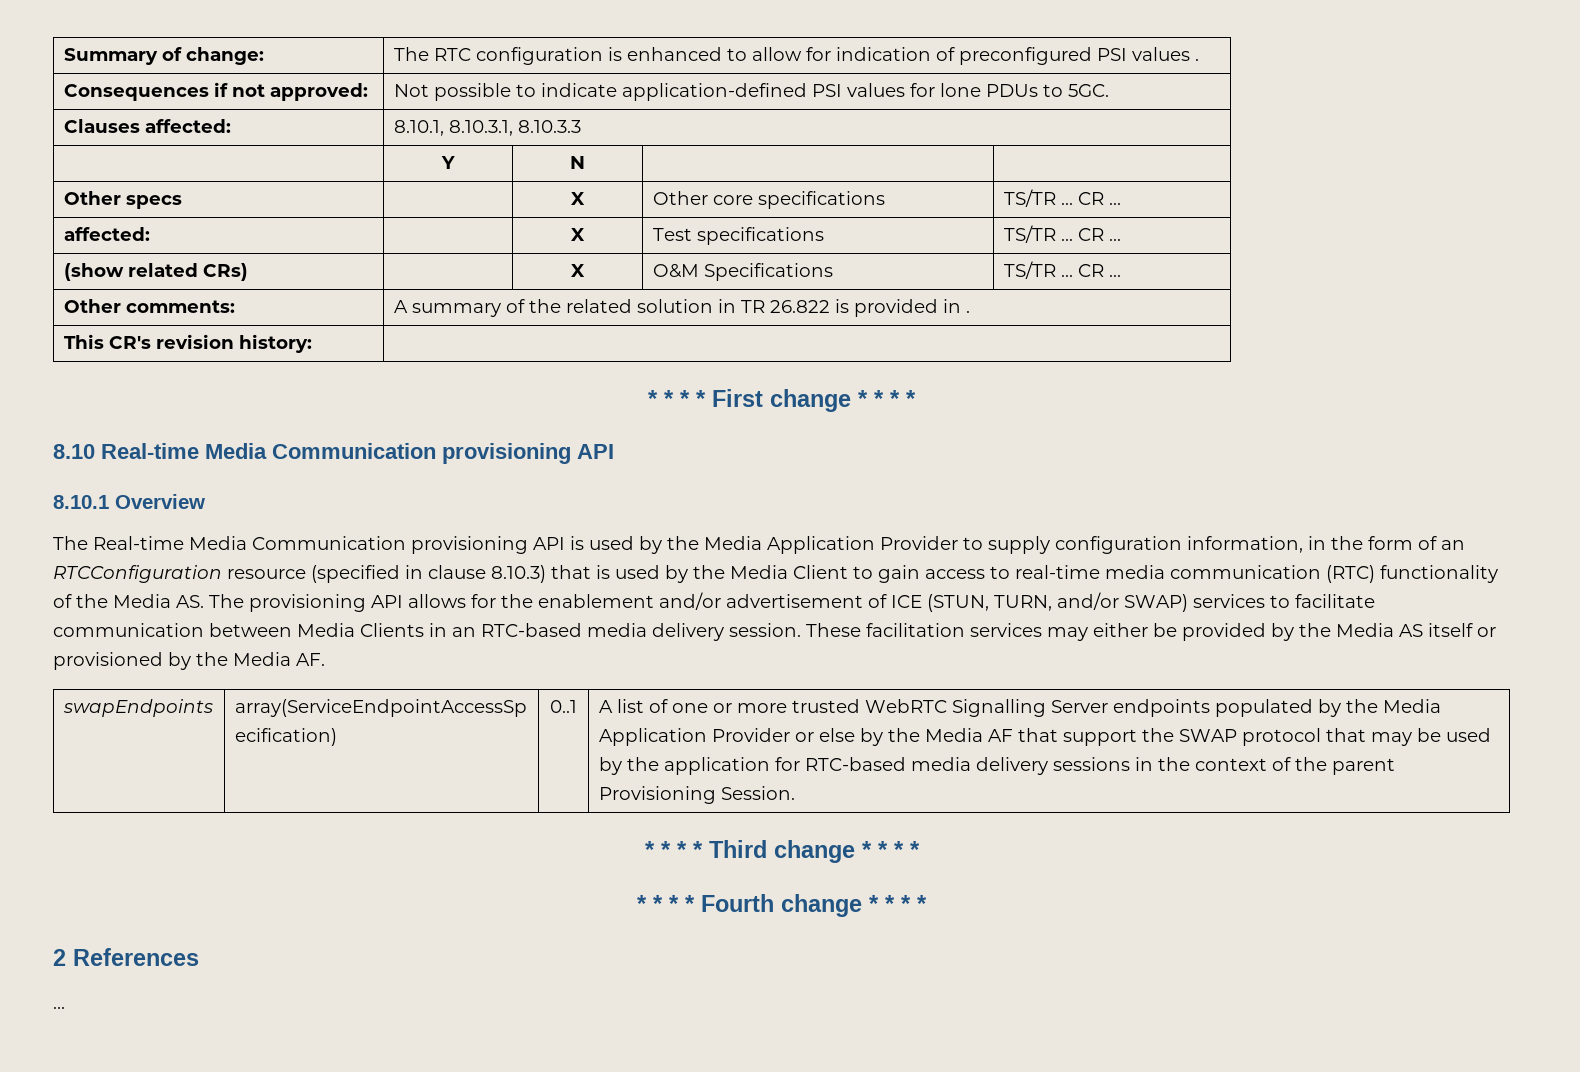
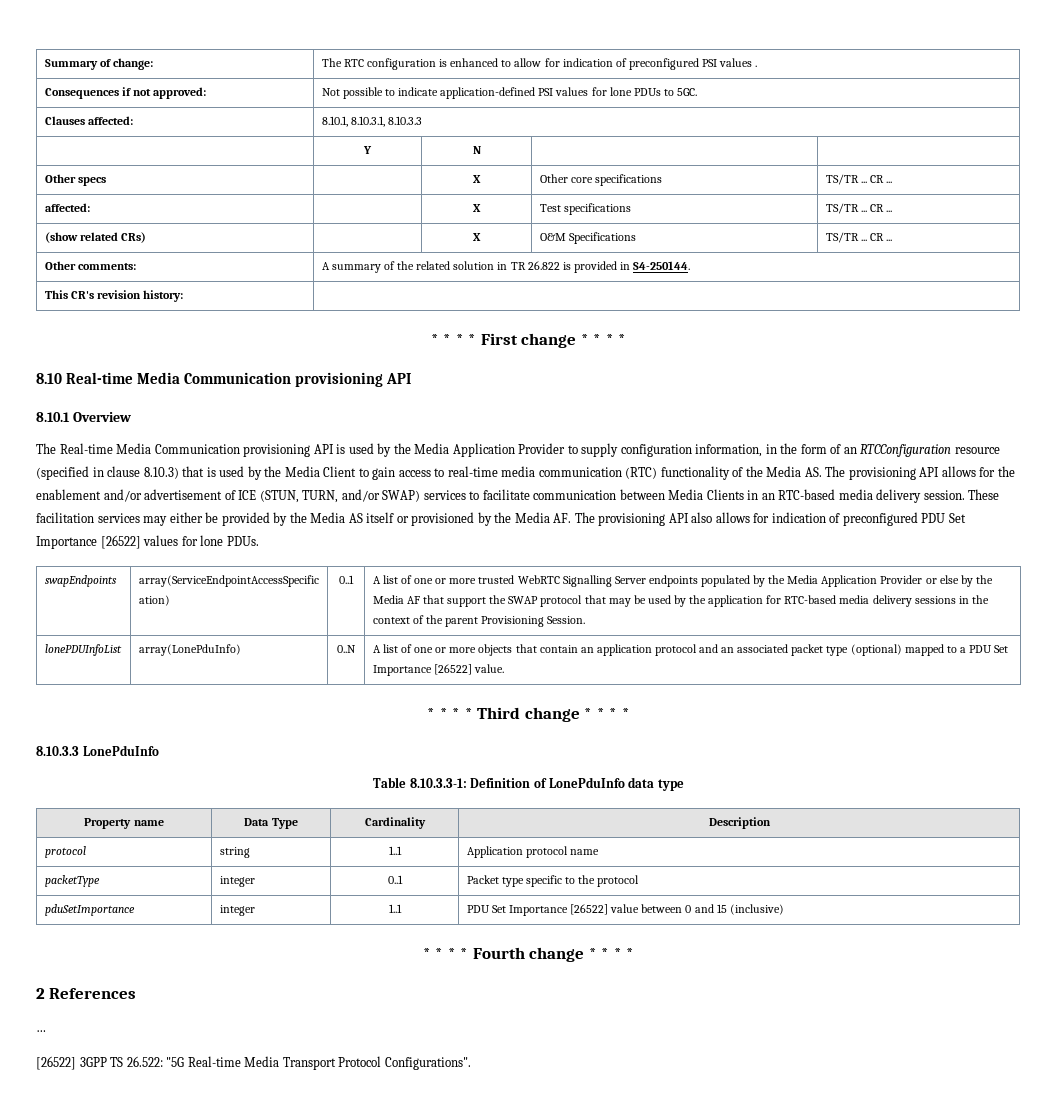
- Other comments: | A summary of the related solution in TR 26.822 is provided in .
+ Other comments: | A summary of the related solution in TR 26.822 is provided in S4-250144.
- These facilitation services may either be provided by the Media AS itself or provisioned by the Media AF.
+ These facilitation services may either be provided by the Media AS itself or provisioned by the Media AF. The provisioning API also allows for indication of preconfigured PDU Set Importance [26522] values for lone PDUs.
+ lonePDUInfoList | array(LonePduInfo) | 0..N | A list of one or more objects that contain an application protocol and an associated packet type (optional) mapped to a PDU Set Importance [26522] value.
+ 8.10.3.3 LonePduInfo
+ Table 8.10.3.3-1: Definition of LonePduInfo data type
+ Property name | Data Type | Cardinality | Description
+ protocol | string | 1..1 | Application protocol name
+ packetType | integer | 0..1 | Packet type specific to the protocol
+ pduSetImportance | integer | 1..1 | PDU Set Importance [26522] value between 0 and 15 (inclusive)
+ [26522] 3GPP TS 26.522: "5G Real-time Media Transport Protocol Configurations".

